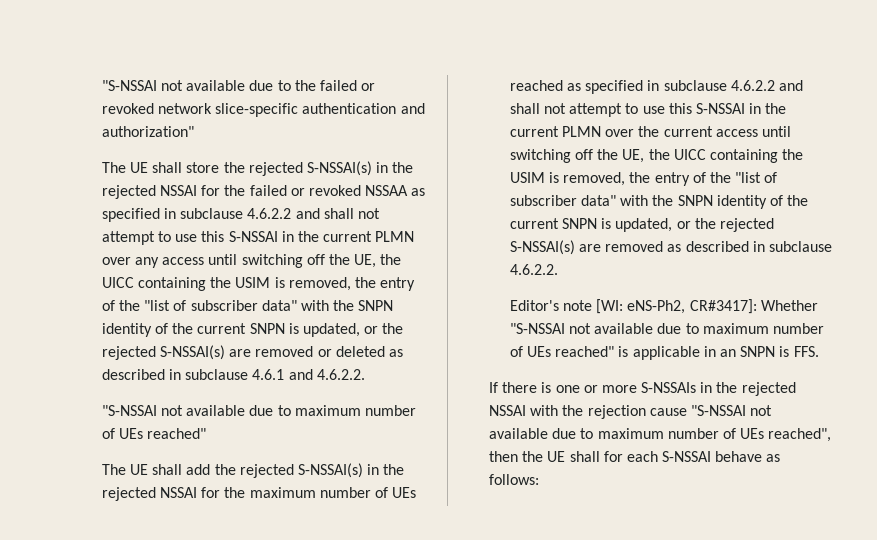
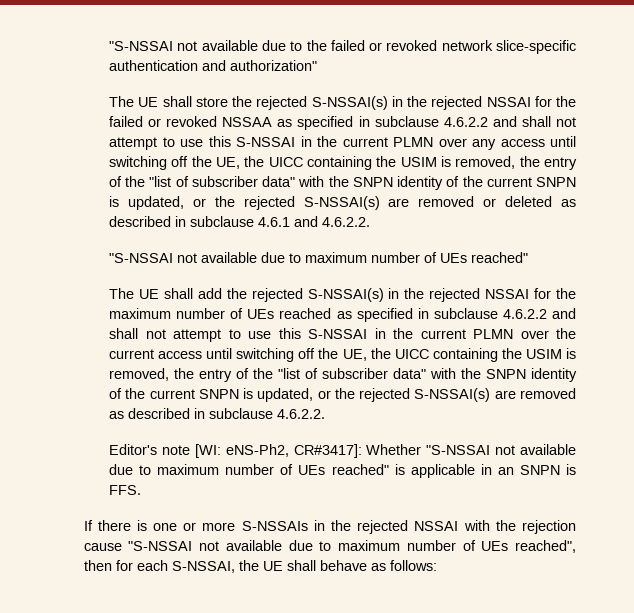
- If there is one or more S-NSSAIs in the rejected NSSAI with the rejection cause "S-NSSAI not available due to maximum number of UEs reached", then the UE shall for each S-NSSAI behave as follows:
+ If there is one or more S-NSSAIs in the rejected NSSAI with the rejection cause "S-NSSAI not available due to maximum number of UEs reached", then for each S-NSSAI, the UE shall behave as follows:

